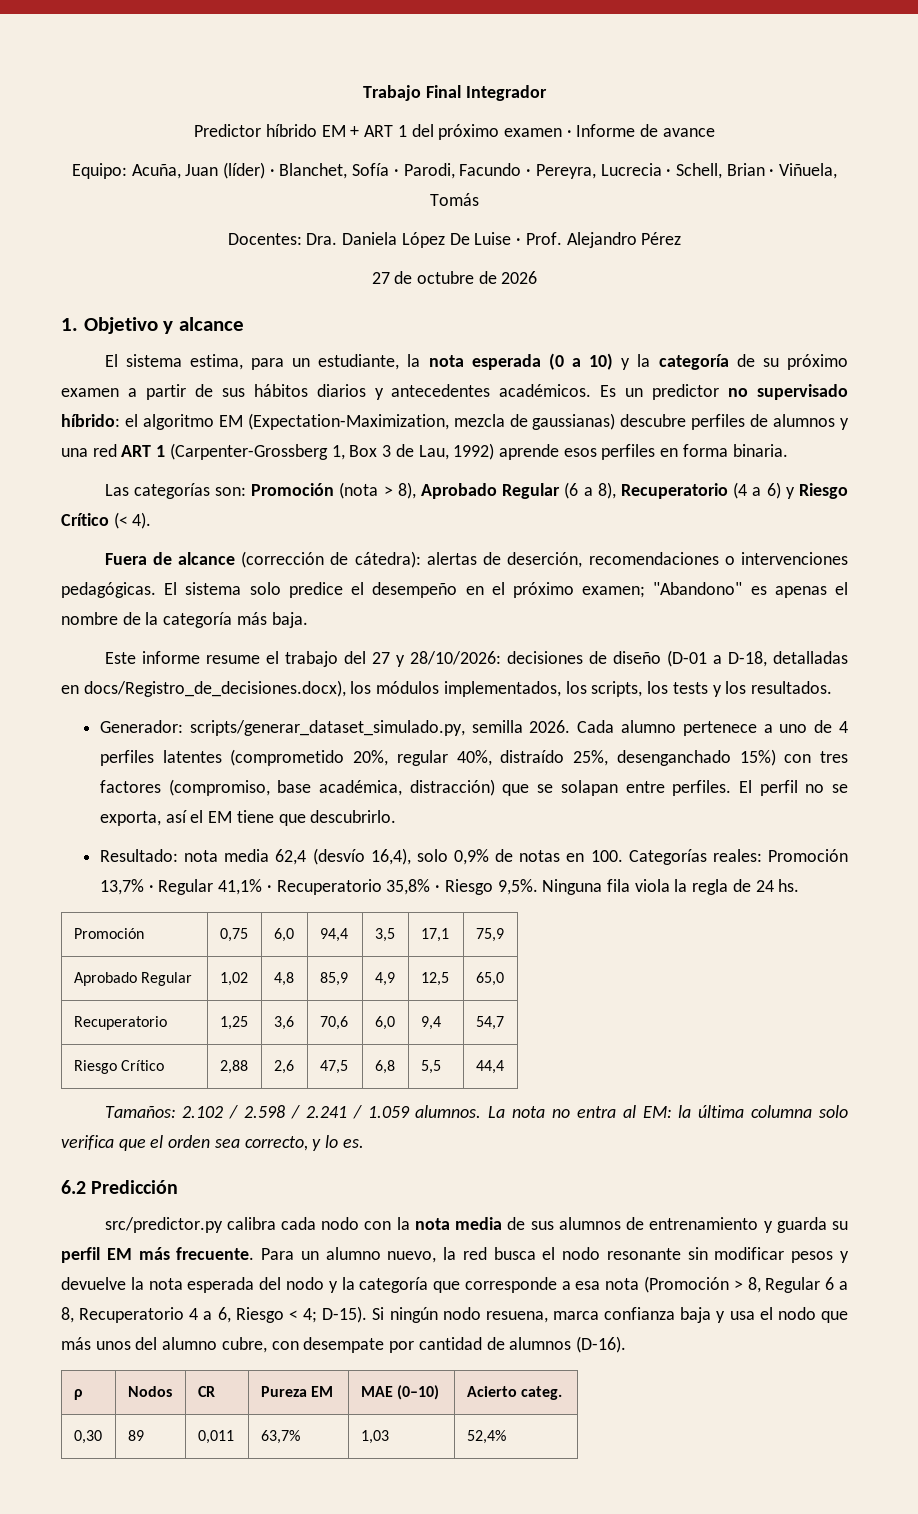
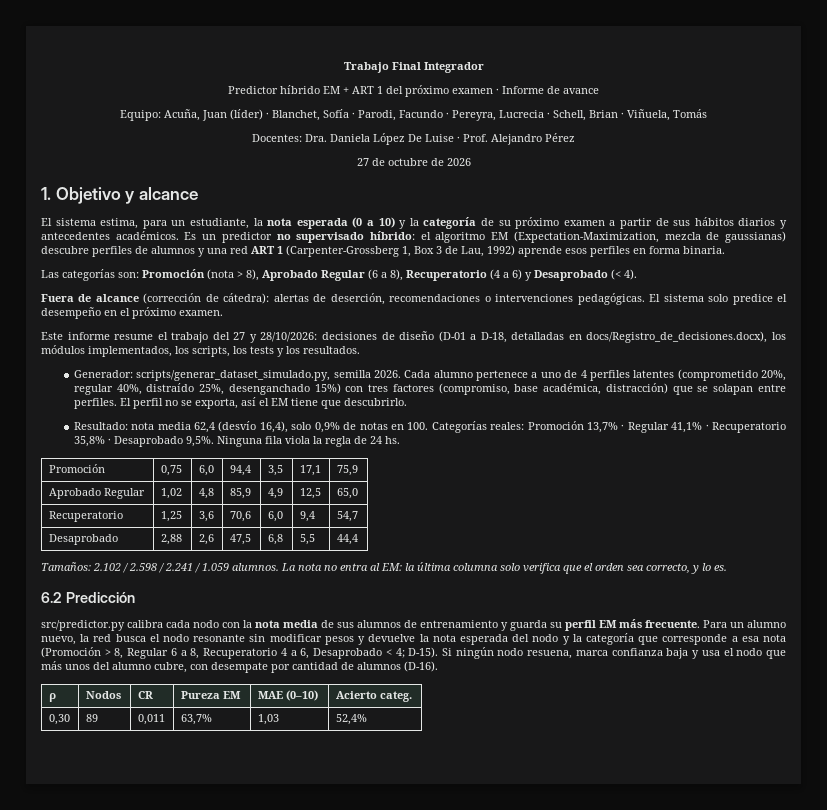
- Las categorías son: Promoción (nota > 8), Aprobado Regular (6 a 8), Recuperatorio (4 a 6) y Riesgo Crítico (< 4).
+ Las categorías son: Promoción (nota > 8), Aprobado Regular (6 a 8), Recuperatorio (4 a 6) y Desaprobado (< 4).
- El sistema solo predice el desempeño en el próximo examen; "Abandono" es apenas el nombre de la categoría más baja.
+ El sistema solo predice el desempeño en el próximo examen.
- Resultado: nota media 62,4 (desvío 16,4), solo 0,9% de notas en 100. Categorías reales: Promoción 13,7% · Regular 41,1% · Recuperatorio 35,8% · Riesgo 9,5%.
+ Resultado: nota media 62,4 (desvío 16,4), solo 0,9% de notas en 100. Categorías reales: Promoción 13,7% · Regular 41,1% · Recuperatorio 35,8% · Desaprobado 9,5%.
- Riesgo Crítico | 2,88 | 2,6 | 47,5 | 6,8 | 5,5 | 44,4
+ Desaprobado | 2,88 | 2,6 | 47,5 | 6,8 | 5,5 | 44,4
- Para un alumno nuevo, la red busca el nodo resonante sin modificar pesos y devuelve la nota esperada del nodo y la categoría que corresponde a esa nota (Promoción > 8, Regular 6 a 8, Recuperatorio 4 a 6, Riesgo < 4; D-15).
+ Para un alumno nuevo, la red busca el nodo resonante sin modificar pesos y devuelve la nota esperada del nodo y la categoría que corresponde a esa nota (Promoción > 8, Regular 6 a 8, Recuperatorio 4 a 6, Desaprobado < 4; D-15).

